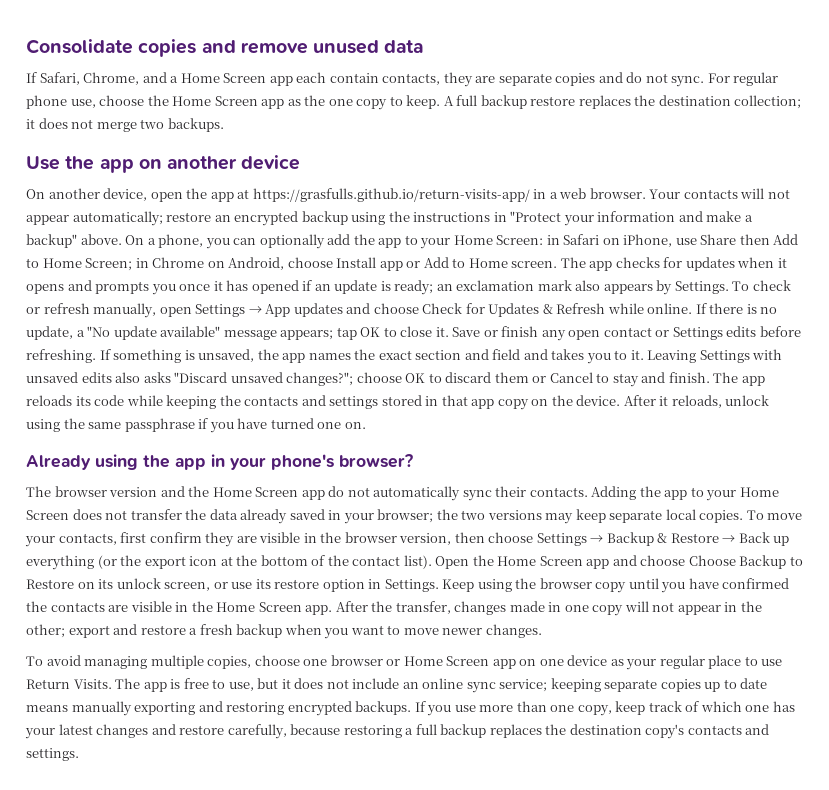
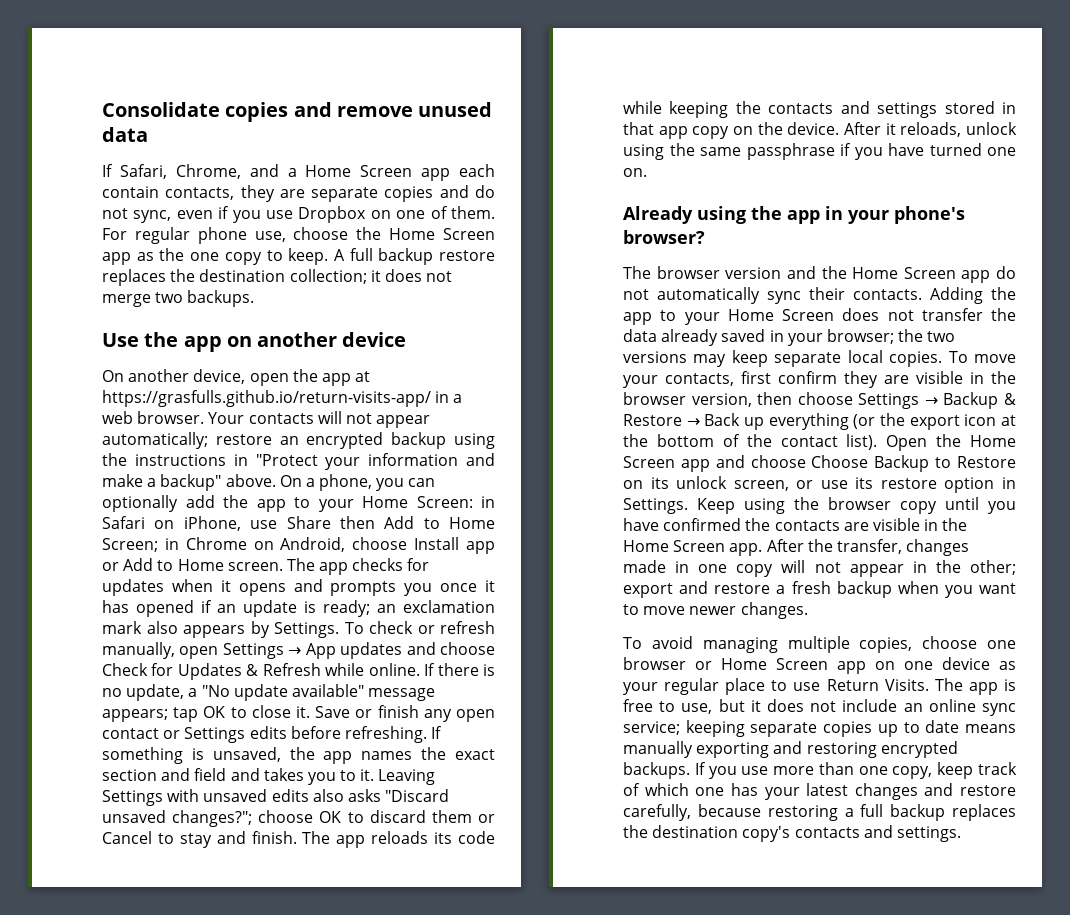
- If Safari, Chrome, and a Home Screen app each contain contacts, they are separate copies and do not sync.
+ If Safari, Chrome, and a Home Screen app each contain contacts, they are separate copies and do not sync, even if you use Dropbox on one of them.

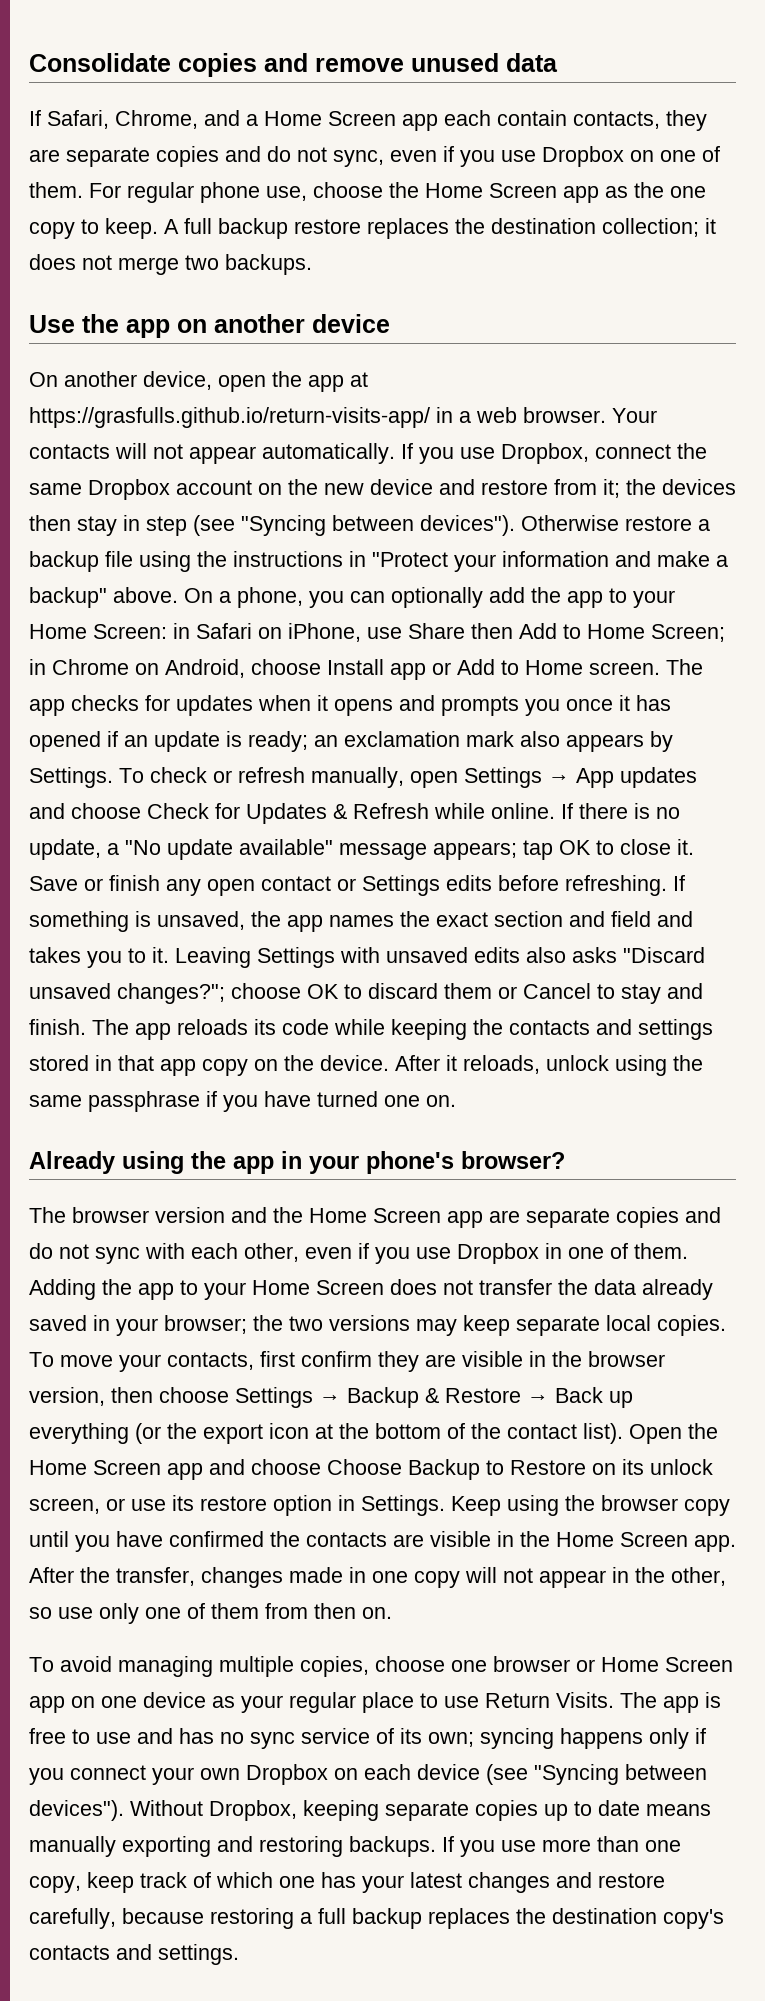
- Your contacts will not appear automatically; restore an encrypted backup using the instructions in "Protect your information and make a backup" above.
+ Your contacts will not appear automatically. If you use Dropbox, connect the same Dropbox account on the new device and restore from it; the devices then stay in step (see "Syncing between devices"). Otherwise restore a backup file using the instructions in "Protect your information and make a backup" above.
- The browser version and the Home Screen app do not automatically sync their contacts.
+ The browser version and the Home Screen app are separate copies and do not sync with each other, even if you use Dropbox in one of them.
- After the transfer, changes made in one copy will not appear in the other; export and restore a fresh backup when you want to move newer changes.
+ After the transfer, changes made in one copy will not appear in the other, so use only one of them from then on.
- The app is free to use, but it does not include an online sync service; keeping separate copies up to date means manually exporting and restoring encrypted backups.
+ The app is free to use and has no sync service of its own; syncing happens only if you connect your own Dropbox on each device (see "Syncing between devices"). Without Dropbox, keeping separate copies up to date means manually exporting and restoring backups.

